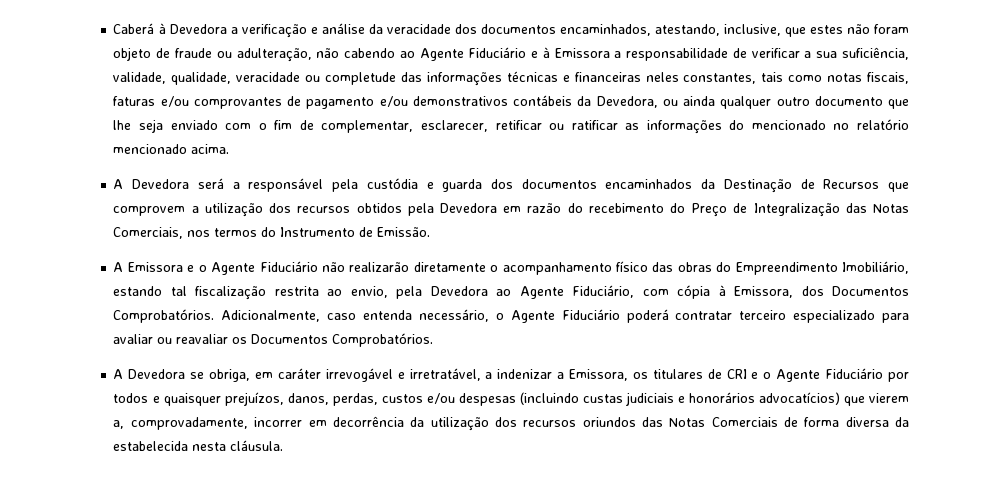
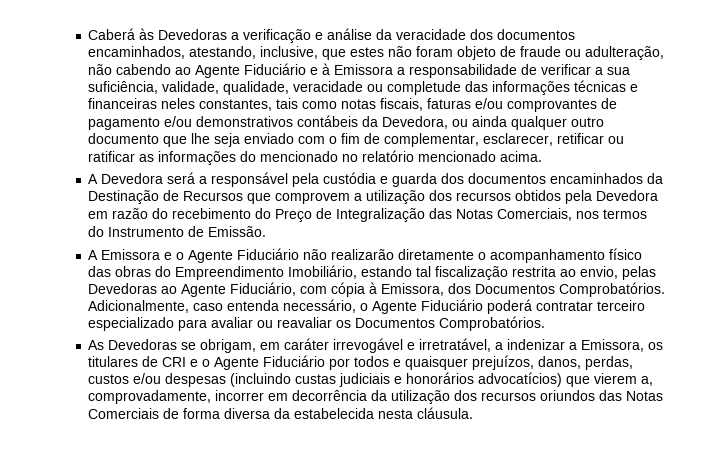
- Caberá à Devedora a verificação e análise da veracidade dos documentos encaminhados, atestando, inclusive, que estes não foram objeto de fraude ou adulteração, não cabendo ao Agente Fiduciário e à Emissora a responsabilidade de verificar a sua suficiência, validade, qualidade, veracidade ou completude das informações técnicas e financeiras neles constantes, tais como notas fiscais, faturas e/ou comprovantes de pagamento e/ou demonstrativos contábeis da Devedora, ou ainda qualquer outro documento que lhe seja enviado com o fim de complementar, esclarecer, retificar ou ratificar as informações do mencionado no relatório mencionado acima.
+ Caberá às Devedoras a verificação e análise da veracidade dos documentos encaminhados, atestando, inclusive, que estes não foram objeto de fraude ou adulteração, não cabendo ao Agente Fiduciário e à Emissora a responsabilidade de verificar a sua suficiência, validade, qualidade, veracidade ou completude das informações técnicas e financeiras neles constantes, tais como notas fiscais, faturas e/ou comprovantes de pagamento e/ou demonstrativos contábeis da Devedora, ou ainda qualquer outro documento que lhe seja enviado com o fim de complementar, esclarecer, retificar ou ratificar as informações do mencionado no relatório mencionado acima.
- A Emissora e o Agente Fiduciário não realizarão diretamente o acompanhamento físico das obras do Empreendimento Imobiliário, estando tal fiscalização restrita ao envio, pela Devedora ao Agente Fiduciário, com cópia à Emissora, dos Documentos Comprobatórios.
+ A Emissora e o Agente Fiduciário não realizarão diretamente o acompanhamento físico das obras do Empreendimento Imobiliário, estando tal fiscalização restrita ao envio, pelas Devedoras ao Agente Fiduciário, com cópia à Emissora, dos Documentos Comprobatórios.
- A Devedora se obriga, em caráter irrevogável e irretratável, a indenizar a Emissora, os titulares de CRI e o Agente Fiduciário por todos e quaisquer prejuízos, danos, perdas, custos e/ou despesas (incluindo custas judiciais e honorários advocatícios) que vierem a, comprovadamente, incorrer em decorrência da utilização dos recursos oriundos das Notas Comerciais de forma diversa da estabelecida nesta cláusula.
+ As Devedoras se obrigam, em caráter irrevogável e irretratável, a indenizar a Emissora, os titulares de CRI e o Agente Fiduciário por todos e quaisquer prejuízos, danos, perdas, custos e/ou despesas (incluindo custas judiciais e honorários advocatícios) que vierem a, comprovadamente, incorrer em decorrência da utilização dos recursos oriundos das Notas Comerciais de forma diversa da estabelecida nesta cláusula.

